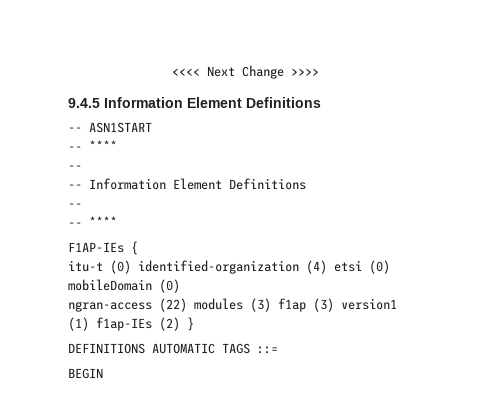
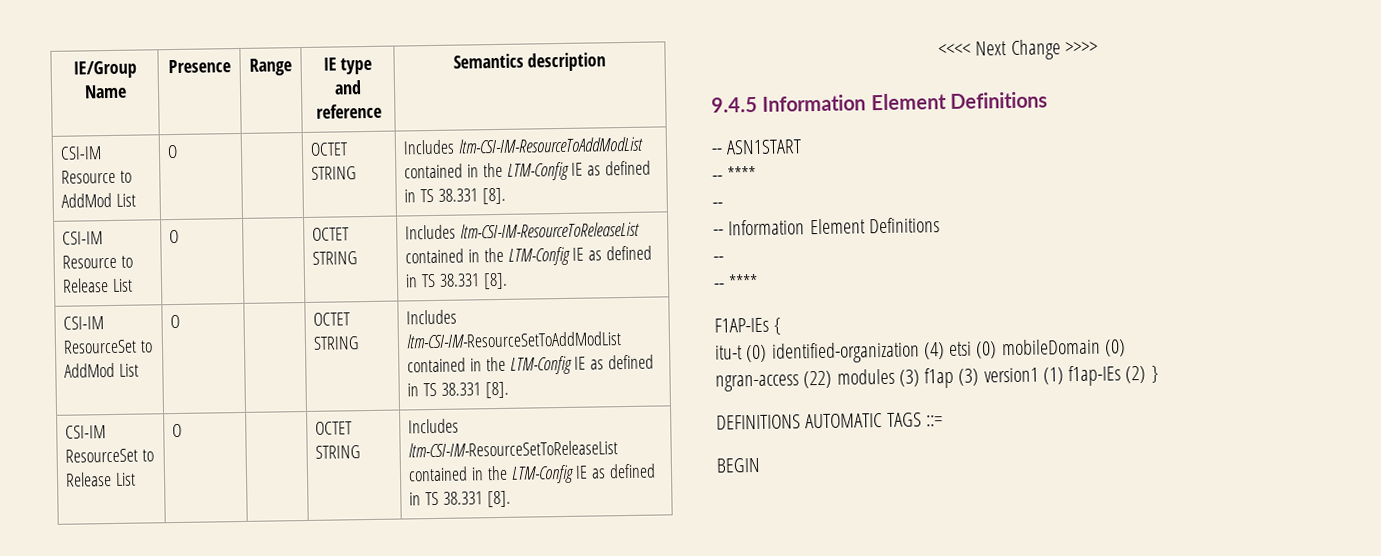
+ IE/Group Name | Presence | Range | IE type and reference | Semantics description
+ CSI-IM Resource to AddMod List | O | | OCTET STRING | Includes ltm-CSI-IM-ResourceToAddModList contained in the LTM-Config IE as defined in TS 38.331 [8].
+ CSI-IM Resource to Release List | O | | OCTET STRING | Includes ltm-CSI-IM-ResourceToReleaseList contained in the LTM-Config IE as defined in TS 38.331 [8].
+ CSI-IM ResourceSet to AddMod List | O | | OCTET STRING | Includes ltm-CSI-IM-ResourceSetToAddModList contained in the LTM-Config IE as defined in TS 38.331 [8].
+ CSI-IM ResourceSet to Release List | O | | OCTET STRING | Includes ltm-CSI-IM-ResourceSetToReleaseList contained in the LTM-Config IE as defined in TS 38.331 [8].

